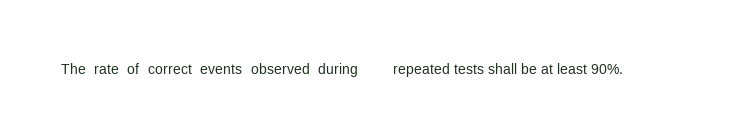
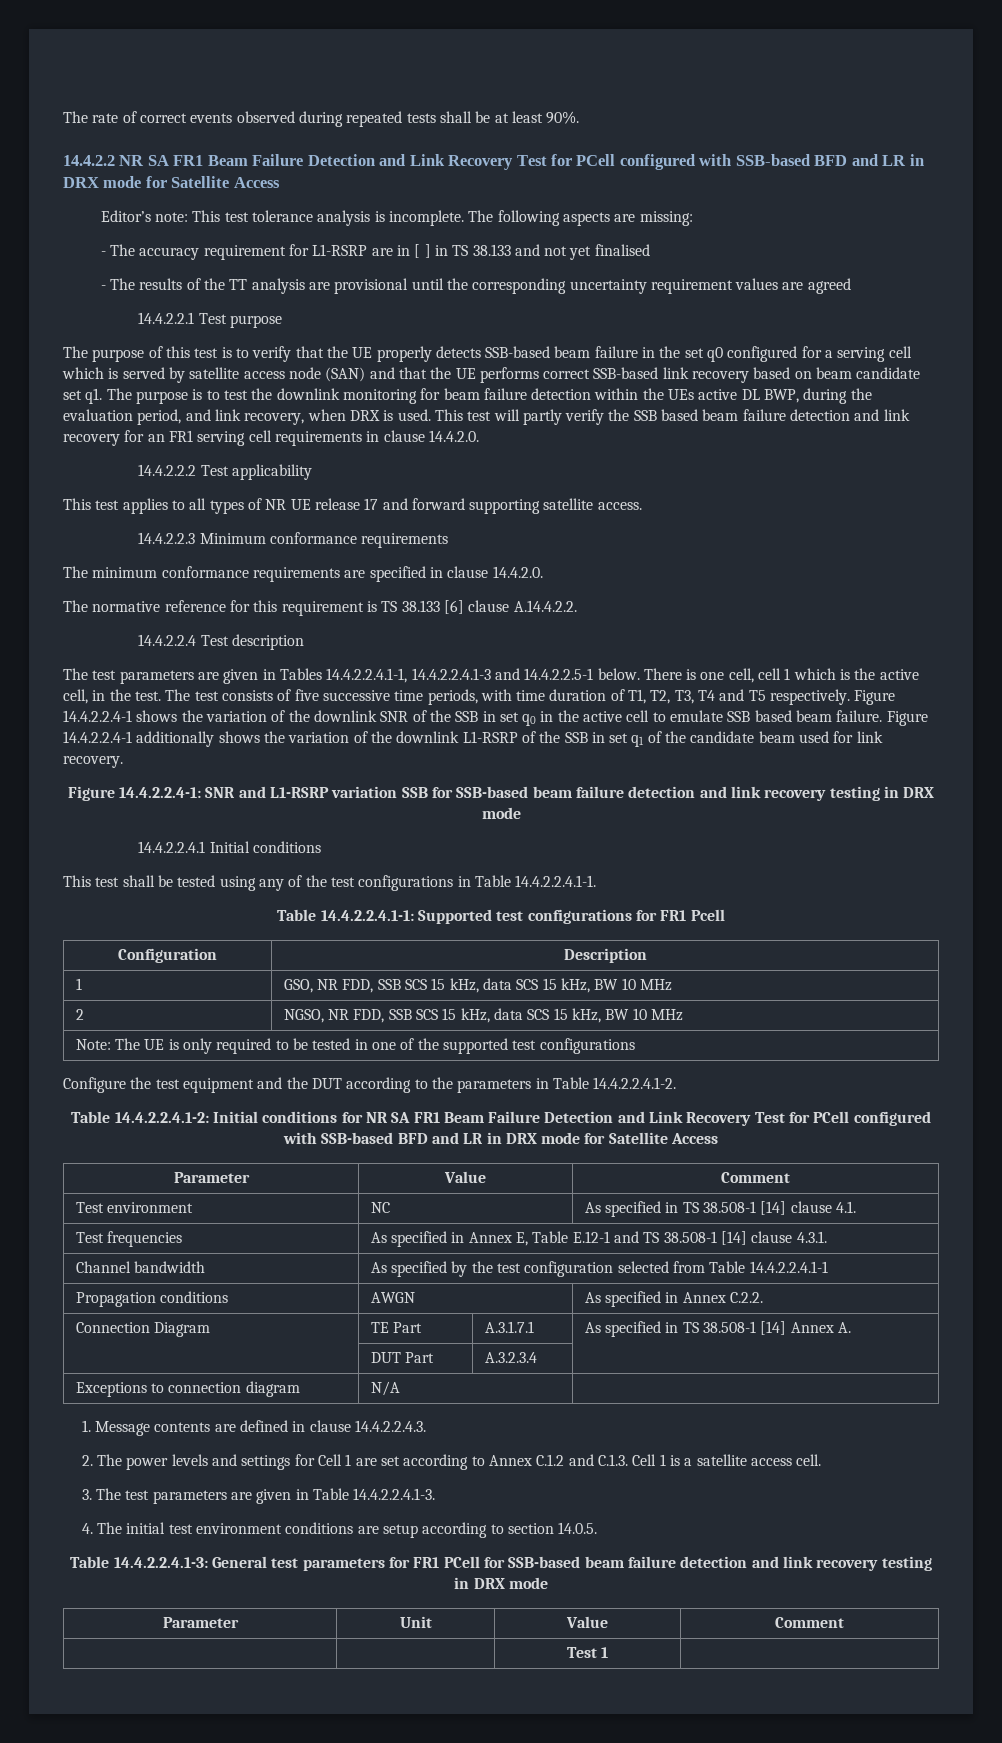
+ 14.4.2.2 NR SA FR1 Beam Failure Detection and Link Recovery Test for PCell configured with SSB-based BFD and LR in DRX mode for Satellite Access
+ Editor’s note: This test tolerance analysis is incomplete. The following aspects are missing:
+ - The accuracy requirement for L1-RSRP are in [ ] in TS 38.133 and not yet finalised
+ - The results of the TT analysis are provisional until the corresponding uncertainty requirement values are agreed
+ 14.4.2.2.1 Test purpose
+ The purpose of this test is to verify that the UE properly detects SSB-based beam failure in the set q0 configured for a serving cell which is served by satellite access node (SAN) and that the UE performs correct SSB-based link recovery based on beam candidate set q1. The purpose is to test the downlink monitoring for beam failure detection within the UEs active DL BWP, during the evaluation period, and link recovery, when DRX is used. This test will partly verify the SSB based beam failure detection and link recovery for an FR1 serving cell requirements in clause 14.4.2.0.
+ 14.4.2.2.2 Test applicability
+ This test applies to all types of NR UE release 17 and forward supporting satellite access.
+ 14.4.2.2.3 Minimum conformance requirements
+ The minimum conformance requirements are specified in clause 14.4.2.0.
+ The normative reference for this requirement is TS 38.133 [6] clause A.14.4.2.2.
+ 14.4.2.2.4 Test description
+ The test parameters are given in Tables 14.4.2.2.4.1-1, 14.4.2.2.4.1-3 and 14.4.2.2.5-1 below. There is one cell, cell 1 which is the active cell, in the test. The test consists of five successive time periods, with time duration of T1, T2, T3, T4 and T5 respectively. Figure 14.4.2.2.4-1 shows the variation of the downlink SNR of the SSB in set q0 in the active cell to emulate SSB based beam failure. Figure 14.4.2.2.4-1 additionally shows the variation of the downlink L1-RSRP of the SSB in set q1 of the candidate beam used for link recovery.
+ Figure 14.4.2.2.4-1: SNR and L1-RSRP variation SSB for SSB-based beam failure detection and link recovery testing in DRX mode
+ 14.4.2.2.4.1 Initial conditions
+ This test shall be tested using any of the test configurations in Table 14.4.2.2.4.1-1.
+ Table 14.4.2.2.4.1-1: Supported test configurations for FR1 Pcell
+ Configuration | Description
+ 1 | GSO, NR FDD, SSB SCS 15 kHz, data SCS 15 kHz, BW 10 MHz
+ 2 | NGSO, NR FDD, SSB SCS 15 kHz, data SCS 15 kHz, BW 10 MHz
+ Note: The UE is only required to be tested in one of the supported test configurations
+ Configure the test equipment and the DUT according to the parameters in Table 14.4.2.2.4.1-2.
+ Table 14.4.2.2.4.1-2: Initial conditions for NR SA FR1 Beam Failure Detection and Link Recovery Test for PCell configured with SSB-based BFD and LR in DRX mode for Satellite Access
+ Parameter | Value | Comment
+ Test environment | NC | As specified in TS 38.508-1 [14] clause 4.1.
+ Test frequencies | As specified in Annex E, Table E.12-1 and TS 38.508-1 [14] clause 4.3.1.
+ Channel bandwidth | As specified by the test configuration selected from Table 14.4.2.2.4.1-1
+ Propagation conditions | AWGN | As specified in Annex C.2.2.
+ Connection Diagram | TE Part | A.3.1.7.1 | As specified in TS 38.508-1 [14] Annex A.
+ | DUT Part | A.3.2.3.4 |
+ Exceptions to connection diagram | N/A |
+ 1. Message contents are defined in clause 14.4.2.2.4.3.
+ 2. The power levels and settings for Cell 1 are set according to Annex C.1.2 and C.1.3. Cell 1 is a satellite access cell.
+ 3. The test parameters are given in Table 14.4.2.2.4.1-3.
+ 4. The initial test environment conditions are setup according to section 14.0.5.
+ Table 14.4.2.2.4.1-3: General test parameters for FR1 PCell for SSB-based beam failure detection and link recovery testing in DRX mode
+ Parameter | Unit | Value | Comment
+ | | Test 1 |

